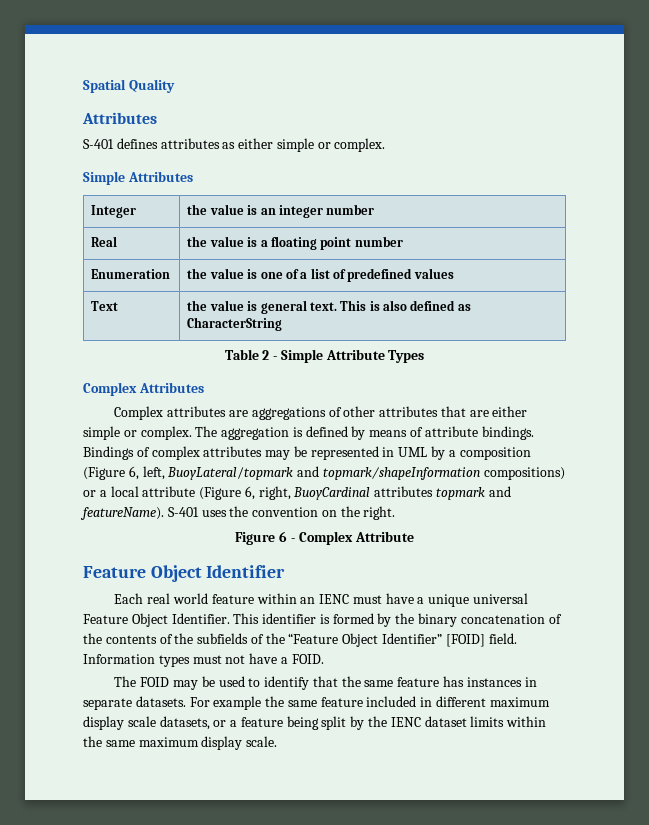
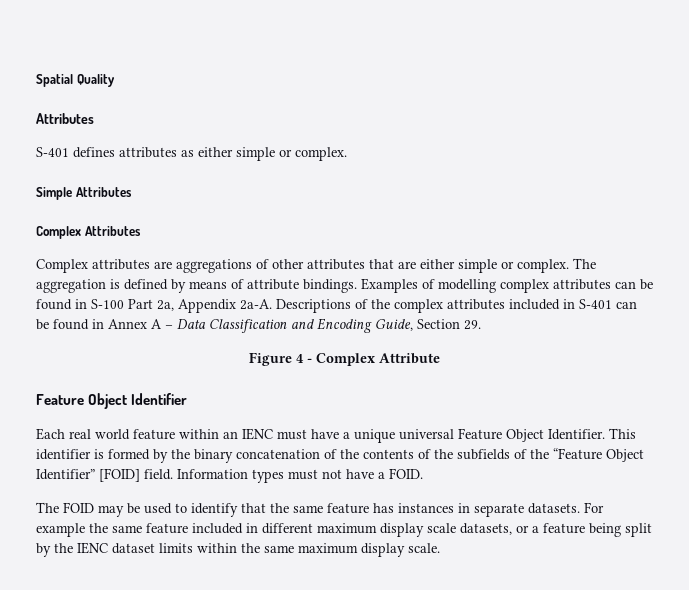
- Integer | the value is an integer number
- Real | the value is a floating point number
- Enumeration | the value is one of a list of predefined values
- Text | the value is general text. This is also defined as CharacterString
- Table 2 - Simple Attribute Types
- Bindings of complex attributes may be represented in UML by a composition (Figure 6, left, BuoyLateral/topmark and topmark/shapeInformation compositions) or a local attribute (Figure 6, right, BuoyCardinal attributes topmark and featureName). S-401 uses the convention on the right.
+ Examples of modelling complex attributes can be found in S-100 Part 2a, Appendix 2a-A. Descriptions of the complex attributes included in S-401 can be found in Annex A – Data Classification and Encoding Guide, Section 29.
- Figure 6 - Complex Attribute
+ Figure 4 - Complex Attribute

